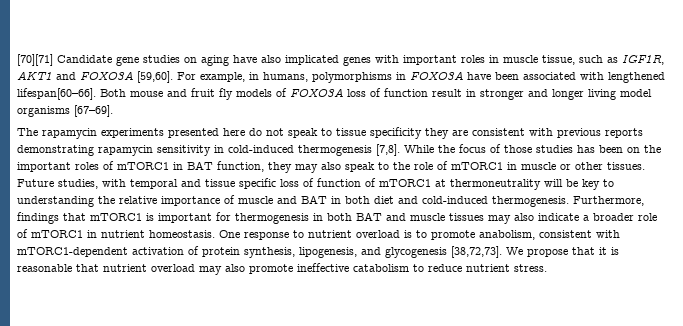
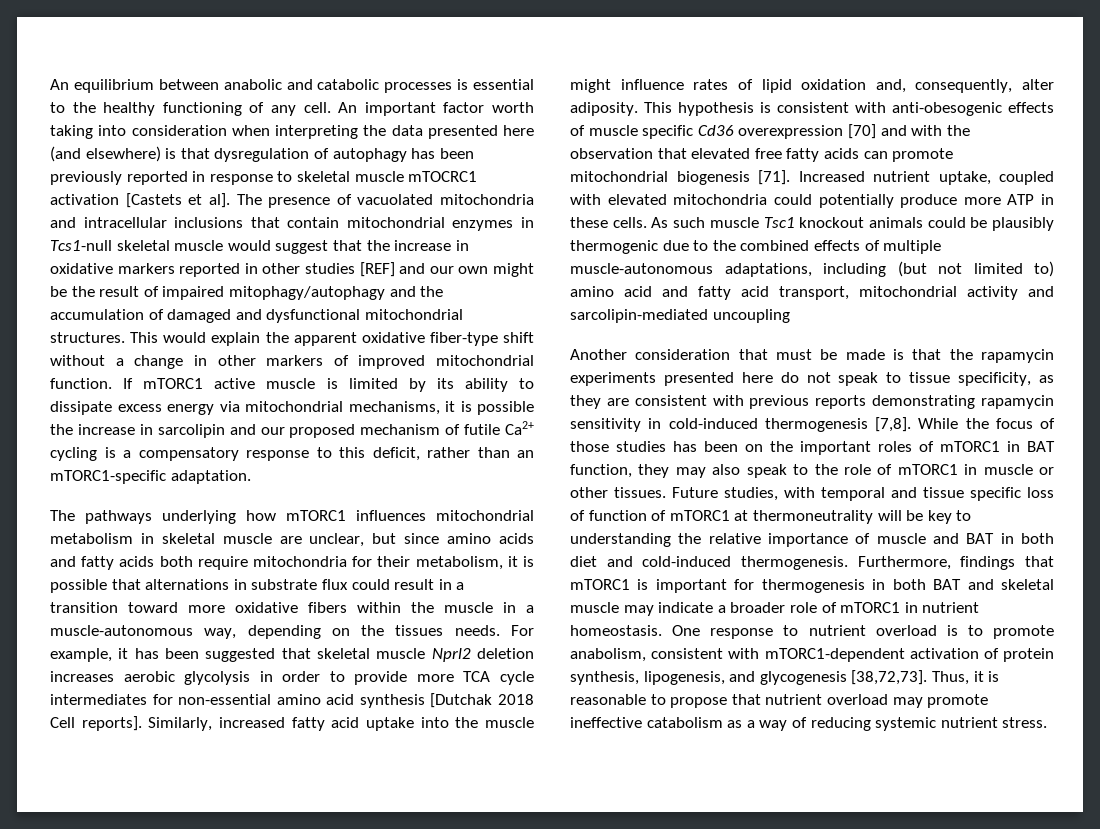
- [70][71] Candidate gene studies on aging have also implicated genes with important roles in muscle tissue, such as IGF1R, AKT1 and FOXO3A [59,60]. For example, in humans, polymorphisms in FOXO3A have been associated with lengthened lifespan[60–66]. Both mouse and fruit fly models of FOXO3A loss of function result in stronger and longer living model organisms [67–69].
- The rapamycin experiments presented here do not speak to tissue specificity they are consistent with previous reports demonstrating rapamycin sensitivity in cold-induced thermogenesis [7,8].
+ An equilibrium between anabolic and catabolic processes is essential to the healthy functioning of any cell. An important factor worth taking into consideration when interpreting the data presented here (and elsewhere) is that dysregulation of autophagy has been previously reported in response to skeletal muscle mTOCRC1 activation [Castets et al]. The presence of vacuolated mitochondria and intracellular inclusions that contain mitochondrial enzymes in Tcs1-null skeletal muscle would suggest that the increase in oxidative markers reported in other studies [REF] and our own might be the result of impaired mitophagy/autophagy and the accumulation of damaged and dysfunctional mitochondrial structures. This would explain the apparent oxidative fiber-type shift without a change in other markers of improved mitochondrial function. If mTORC1 active muscle is limited by its ability to dissipate excess energy via mitochondrial mechanisms, it is possible the increase in sarcolipin and our proposed mechanism of futile Ca2+ cycling is a compensatory response to this deficit, rather than an mTORC1-specific adaptation.
+ The pathways underlying how mTORC1 influences mitochondrial metabolism in skeletal muscle are unclear, but since amino acids and fatty acids both require mitochondria for their metabolism, it is possible that alternations in substrate flux could result in a transition toward more oxidative fibers within the muscle in a muscle-autonomous way, depending on the tissues needs. For example, it has been suggested that skeletal muscle Nprl2 deletion increases aerobic glycolysis in order to provide more TCA cycle intermediates for non-essential amino acid synthesis [Dutchak 2018 Cell reports]. Similarly, increased fatty acid uptake into the muscle might influence rates of lipid oxidation and, consequently, alter adiposity. This hypothesis is consistent with anti-obesogenic effects of muscle specific Cd36 overexpression [70] and with the observation that elevated free fatty acids can promote mitochondrial biogenesis [71]. Increased nutrient uptake, coupled with elevated mitochondria could potentially produce more ATP in these cells. As such muscle Tsc1 knockout animals could be plausibly thermogenic due to the combined effects of multiple muscle-autonomous adaptations, including (but not limited to) amino acid and fatty acid transport, mitochondrial activity and sarcolipin-mediated uncoupling
+ Another consideration that must be made is that the rapamycin experiments presented here do not speak to tissue specificity, as they are consistent with previous reports demonstrating rapamycin sensitivity in cold-induced thermogenesis [7,8].
- Furthermore, findings that mTORC1 is important for thermogenesis in both BAT and muscle tissues may also indicate a broader role of mTORC1 in nutrient homeostasis.
+ Furthermore, findings that mTORC1 is important for thermogenesis in both BAT and skeletal muscle may indicate a broader role of mTORC1 in nutrient homeostasis.
- We propose that it is reasonable that nutrient overload may also promote ineffective catabolism to reduce nutrient stress.
+ Thus, it is reasonable to propose that nutrient overload may promote ineffective catabolism as a way of reducing systemic nutrient stress.

